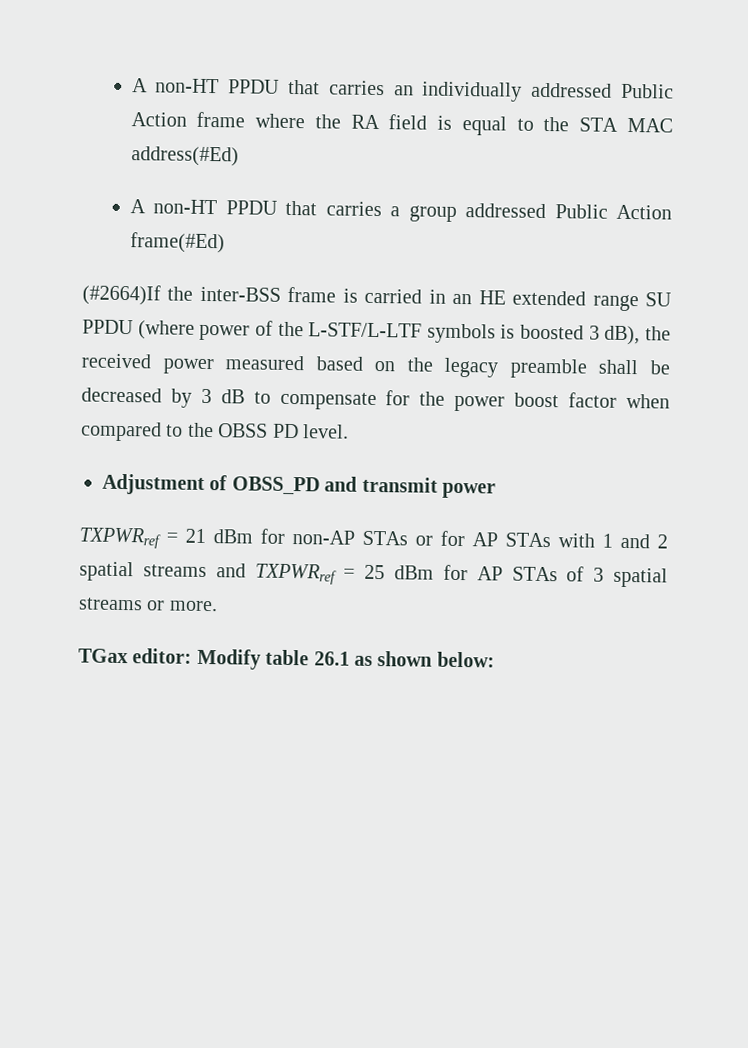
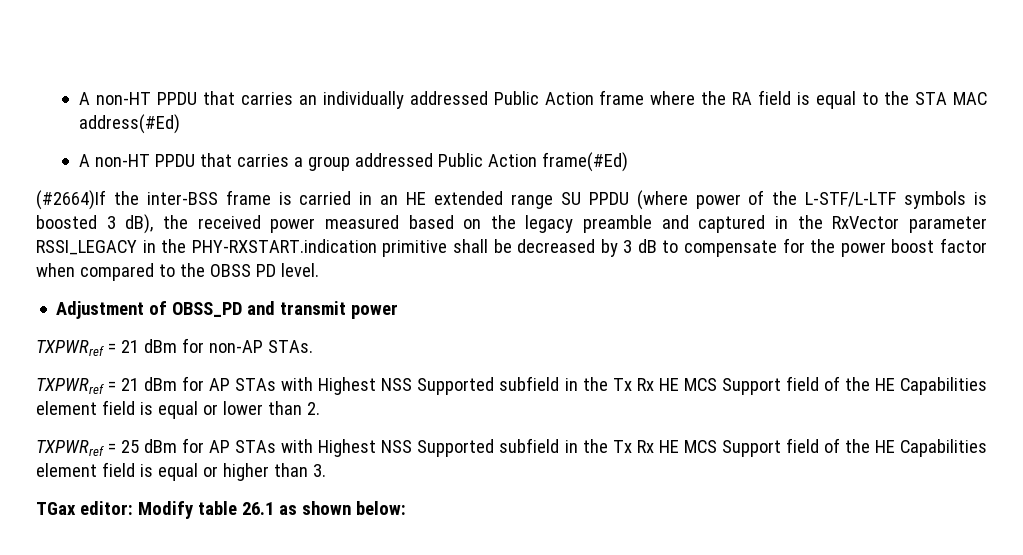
- (#2664)If the inter-BSS frame is carried in an HE extended range SU PPDU (where power of the L-STF/L-LTF symbols is boosted 3 dB), the received power measured based on the legacy preamble shall be decreased by 3 dB to compensate for the power boost factor when compared to the OBSS PD level.
+ (#2664)If the inter-BSS frame is carried in an HE extended range SU PPDU (where power of the L-STF/L-LTF symbols is boosted 3 dB), the received power measured based on the legacy preamble and captured in the RxVector parameter RSSI_LEGACY in the PHY-RXSTART.indication primitive shall be decreased by 3 dB to compensate for the power boost factor when compared to the OBSS PD level.
- TXPWRref = 21 dBm for non-AP STAs or for AP STAs with 1 and 2 spatial streams and TXPWRref = 25 dBm for AP STAs of 3 spatial streams or more.
+ TXPWRref = 21 dBm for non-AP STAs.
+ TXPWRref = 21 dBm for AP STAs with Highest NSS Supported subfield in the Tx Rx HE MCS Support field of the HE Capabilities element field is equal or lower than 2.
+ TXPWRref = 25 dBm for AP STAs with Highest NSS Supported subfield in the Tx Rx HE MCS Support field of the HE Capabilities element field is equal or higher than 3.

